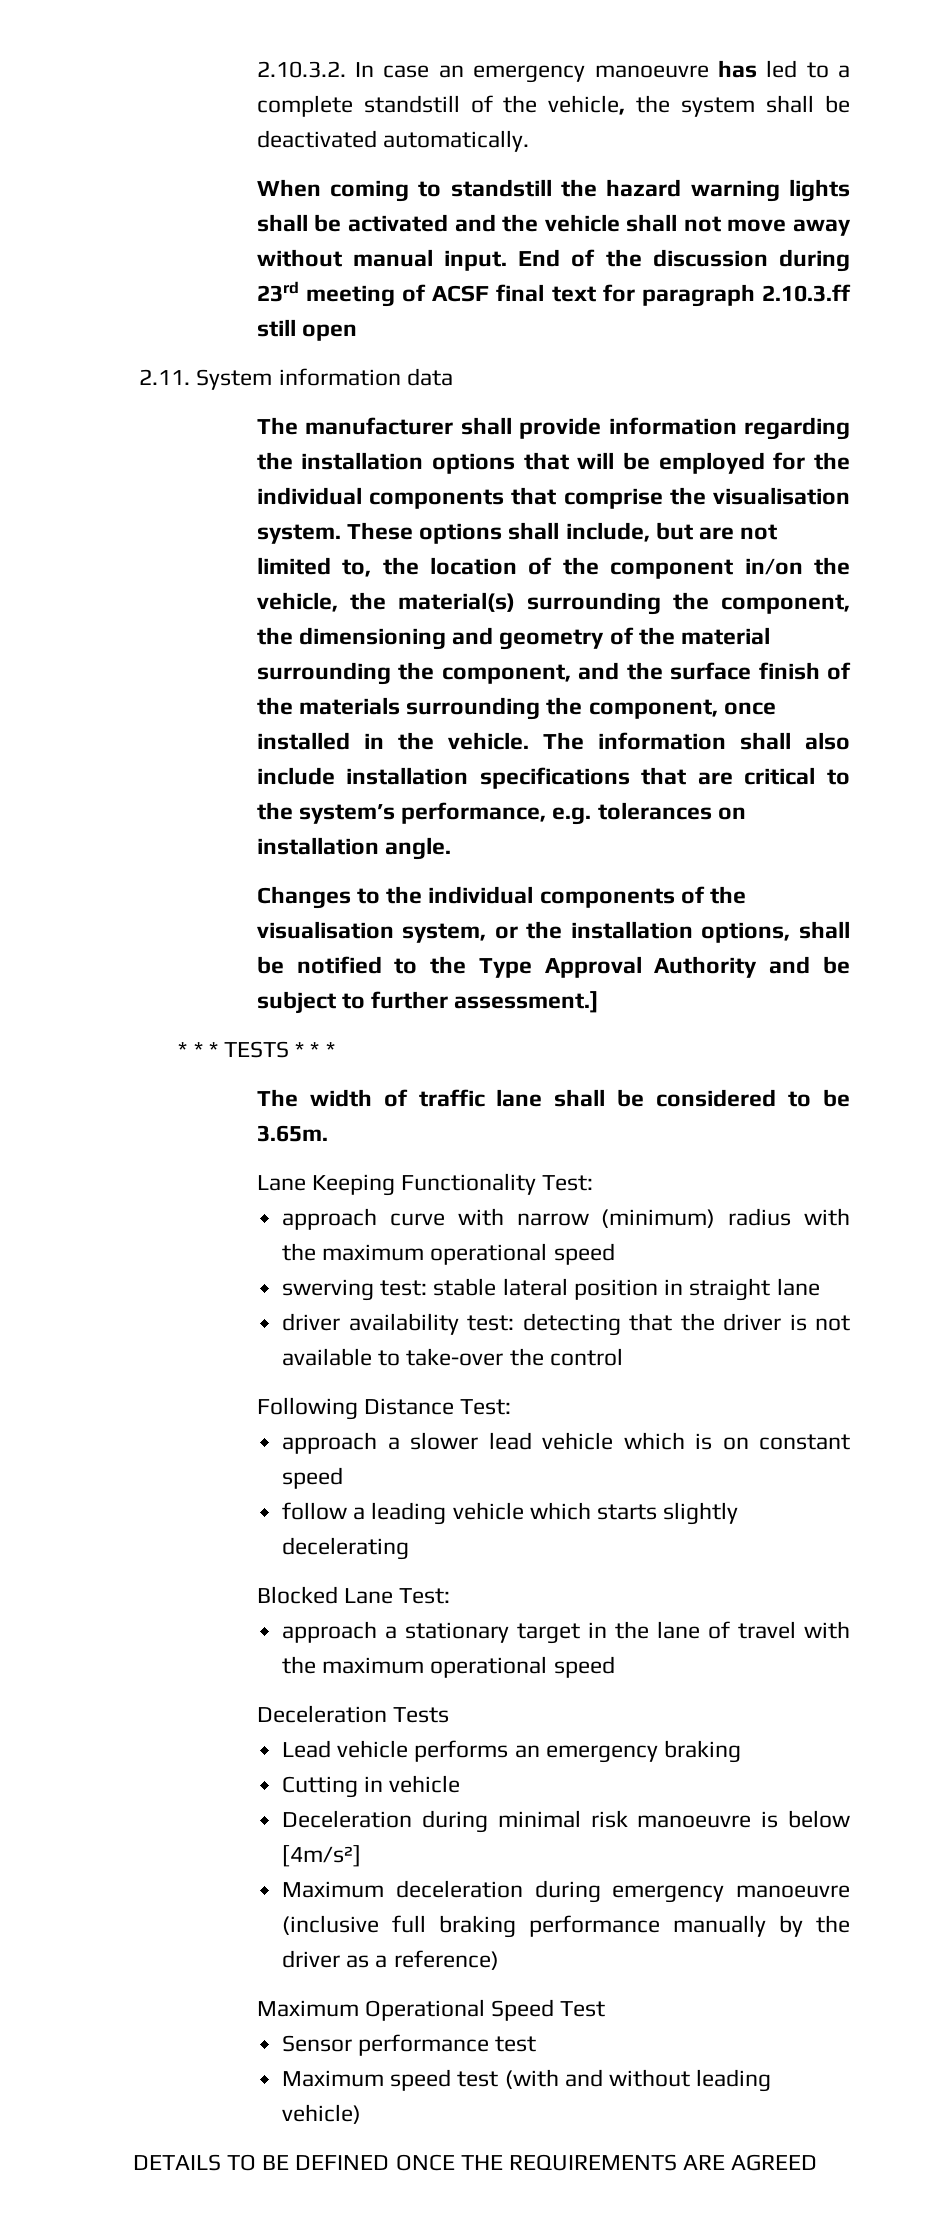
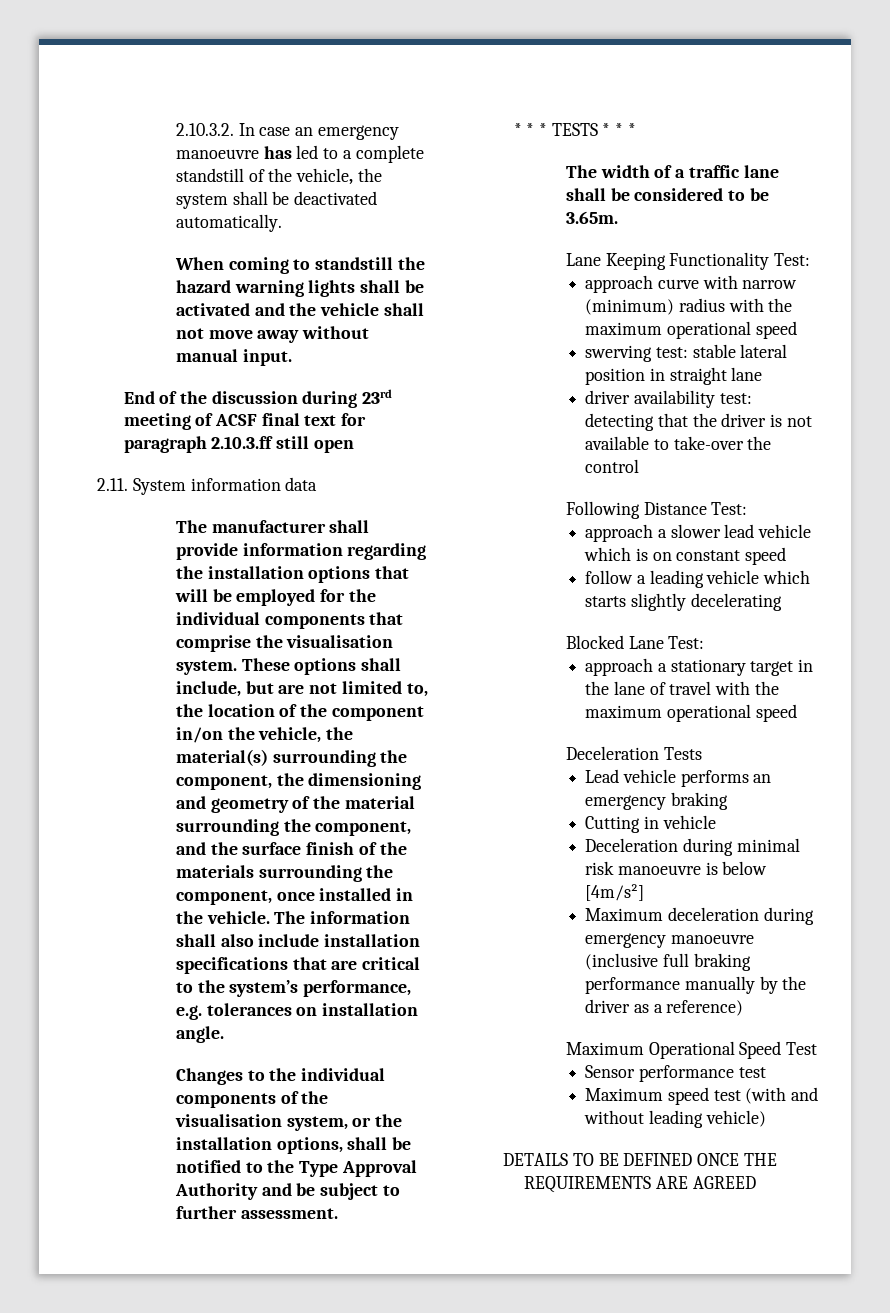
- When coming to standstill the hazard warning lights shall be activated and the vehicle shall not move away without manual input. End of the discussion during 23rd meeting of ACSF final text for paragraph 2.10.3.ff still open
+ When coming to standstill the hazard warning lights shall be activated and the vehicle shall not move away without manual input.
+ End of the discussion during 23rd meeting of ACSF final text for paragraph 2.10.3.ff still open
- Changes to the individual components of the visualisation system, or the installation options, shall be notified to the Type Approval Authority and be subject to further assessment.]
+ Changes to the individual components of the visualisation system, or the installation options, shall be notified to the Type Approval Authority and be subject to further assessment.
- The width of traffic lane shall be considered to be 3.65m.
+ The width of a traffic lane shall be considered to be 3.65m.

